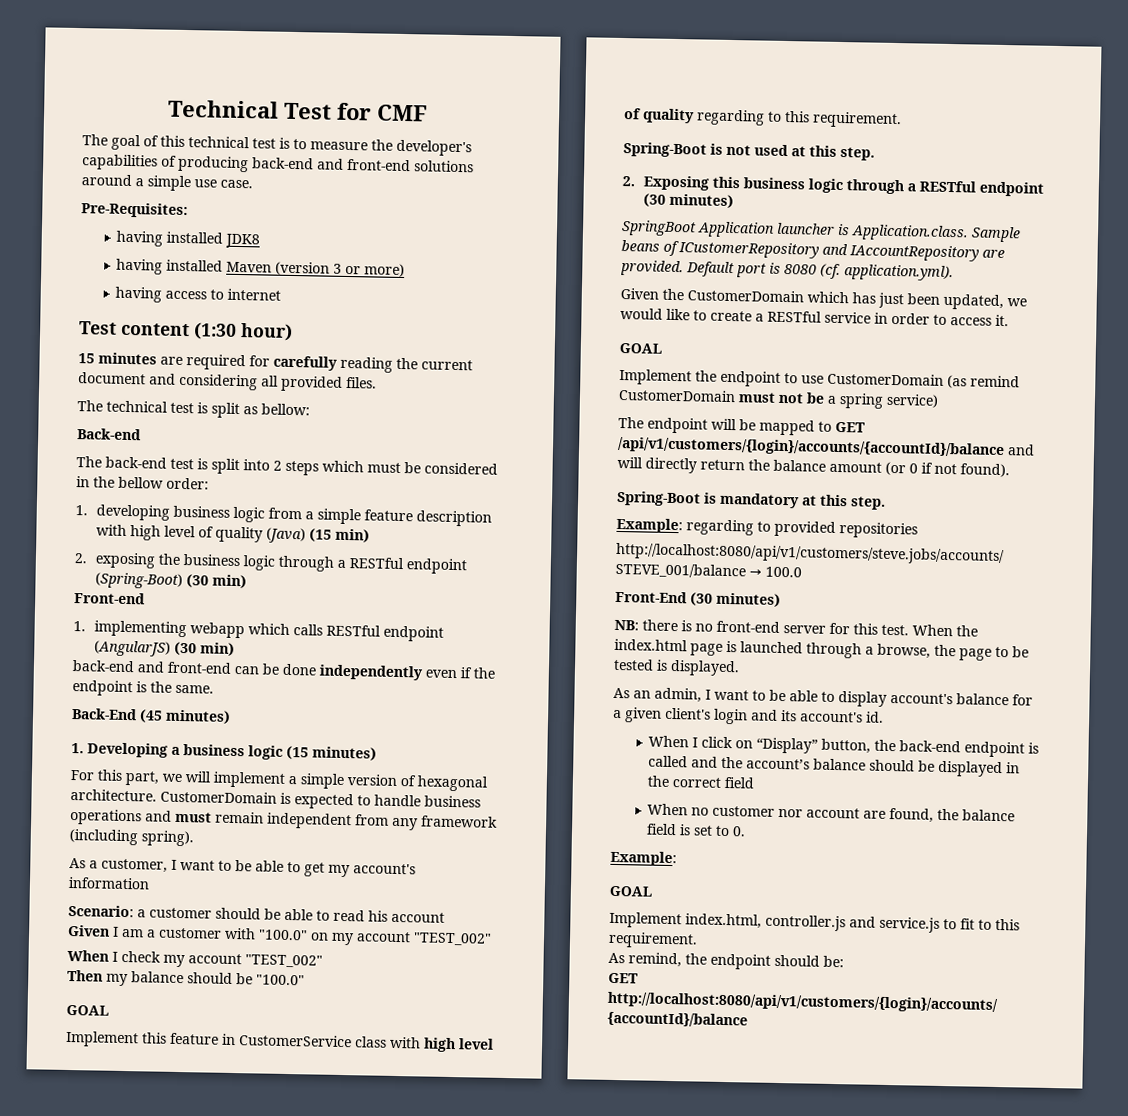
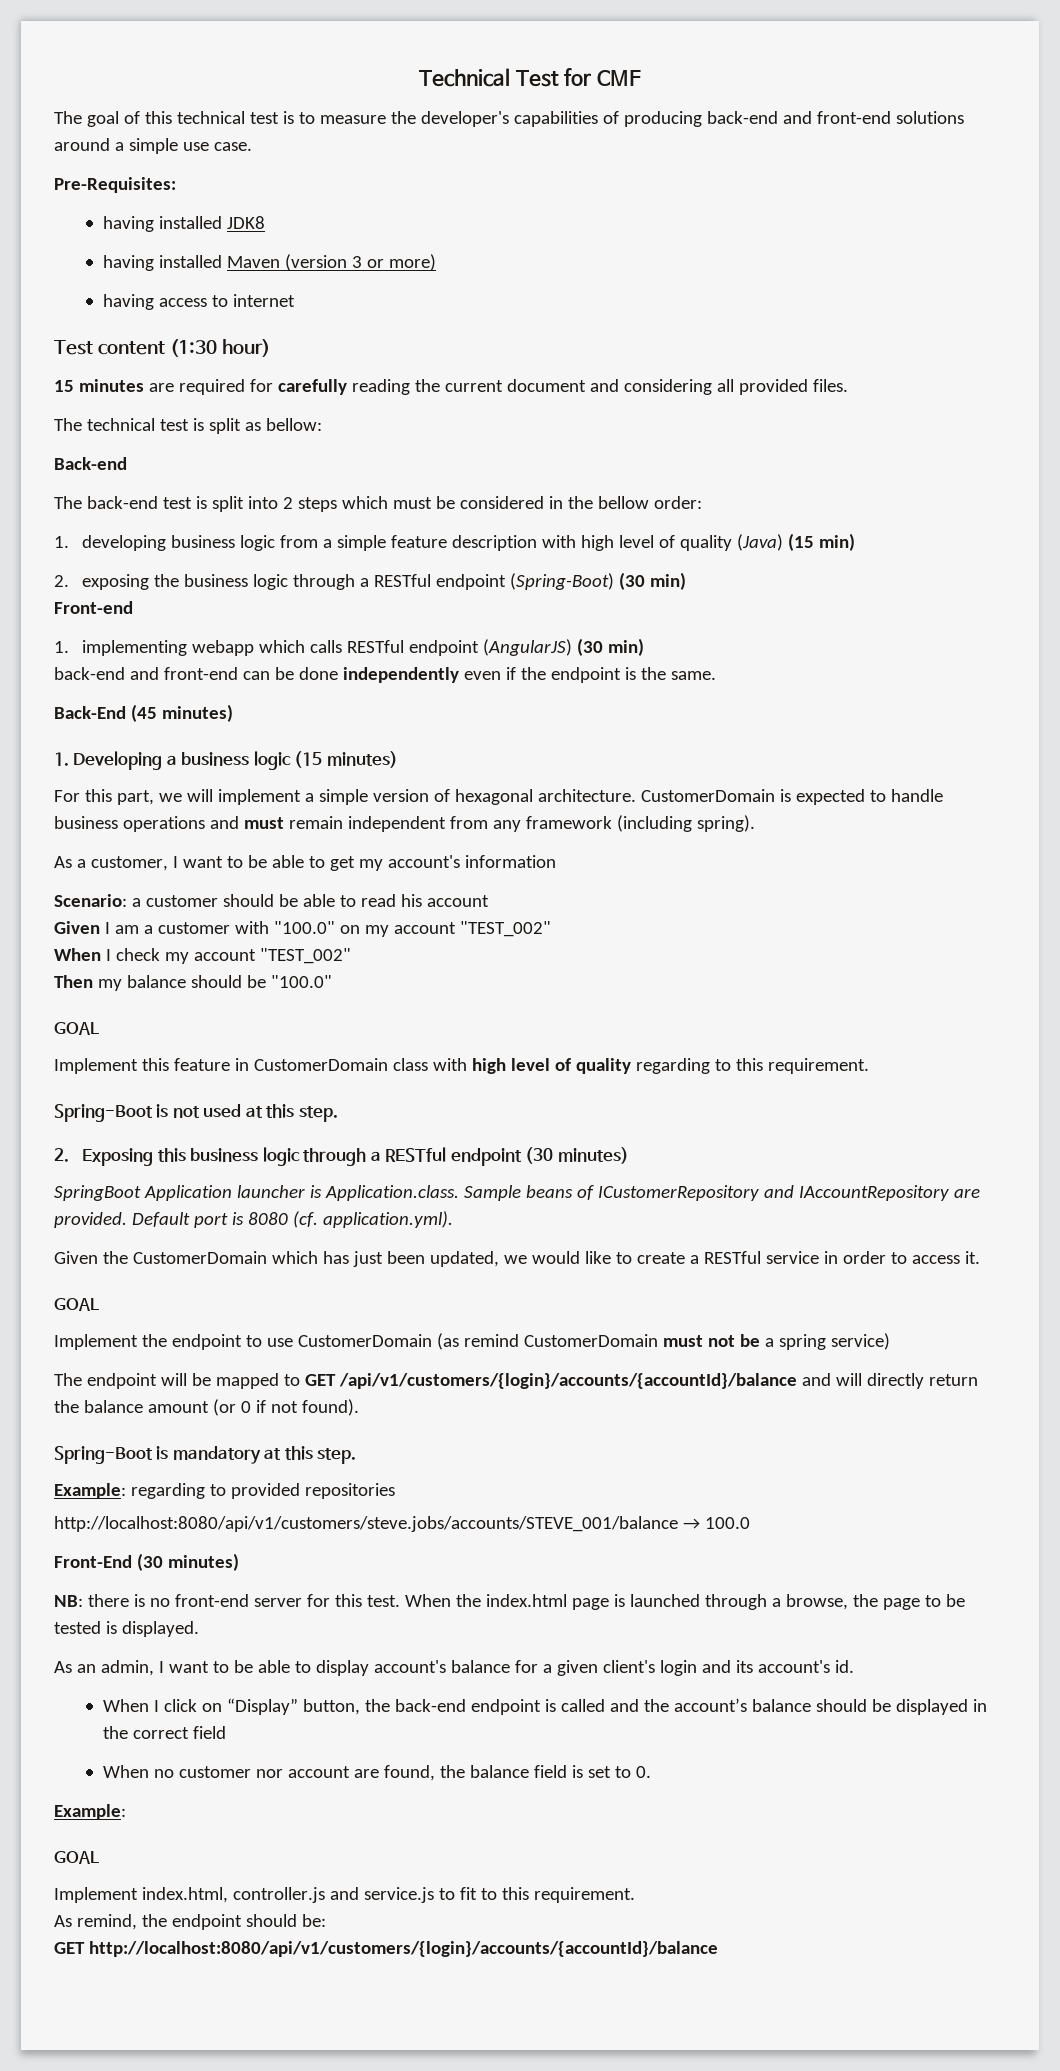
- Implement this feature in CustomerService class with high level of quality regarding to this requirement.
+ Implement this feature in CustomerDomain class with high level of quality regarding to this requirement.

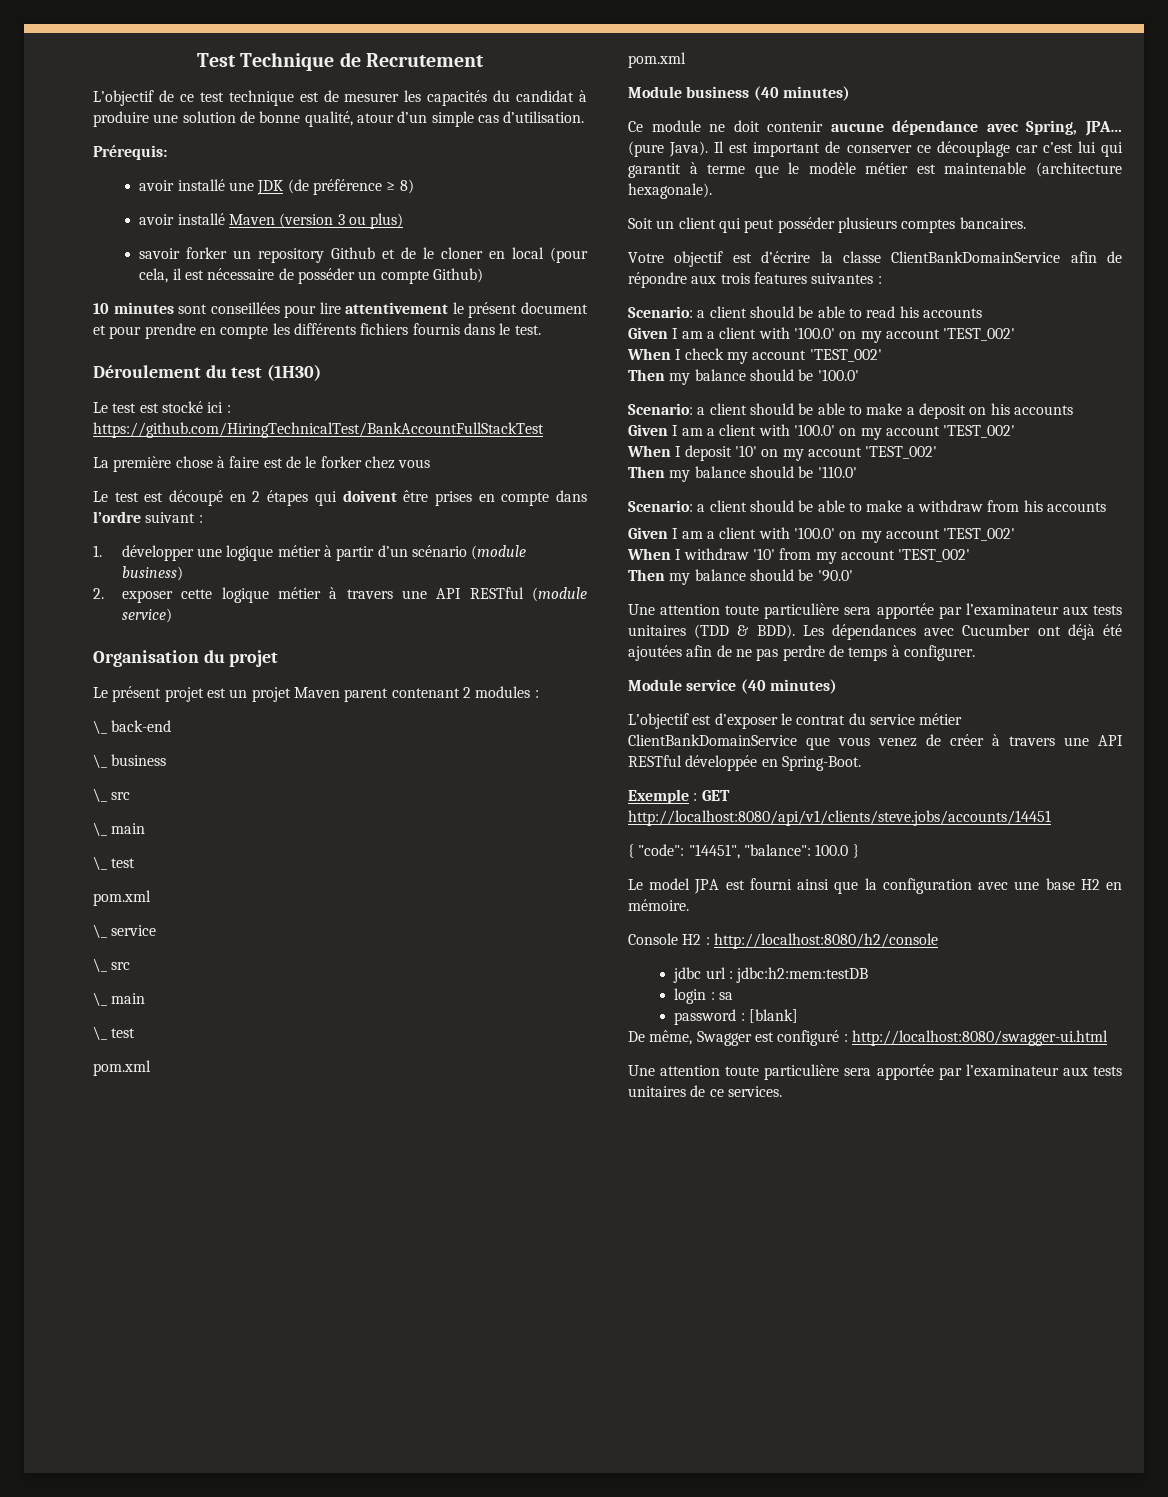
- Technical Test for CMF
- The goal of this technical test is to measure the developer's capabilities of producing back-end and front-end solutions around a simple use case.
- Pre-Requisites:
- having installed JDK8
- having installed Maven (version 3 or more)
- having access to internet
- Test content (1:30 hour)
- 15 minutes are required for carefully reading the current document and considering all provided files.
- The technical test is split as bellow:
- Back-end
- The back-end test is split into 2 steps which must be considered in the bellow order:
- 1. developing business logic from a simple feature description with high level of quality (Java) (15 min)
- 2. exposing the business logic through a RESTful endpoint (Spring-Boot) (30 min)
- Front-end
- 1. implementing webapp which calls RESTful endpoint (AngularJS) (30 min)
- back-end and front-end can be done independently even if the endpoint is the same.
- Back-End (45 minutes)
- 1. Developing a business logic (15 minutes)
- For this part, we will implement a simple version of hexagonal architecture. CustomerDomain is expected to handle business operations and must remain independent from any framework (including spring).
- As a customer, I want to be able to get my account's information
- Scenario: a customer should be able to read his account
- Given I am a customer with "100.0" on my account "TEST_002"
+ Test Technique de Recrutement
+ L’objectif de ce test technique est de mesurer les capacités du candidat à produire une solution de bonne qualité, atour d’un simple cas d’utilisation.
+ Prérequis:
+ avoir installé une JDK (de préférence ≥ 8)
+ avoir installé Maven (version 3 ou plus)
+ savoir forker un repository Github et de le cloner en local (pour cela, il est nécessaire de posséder un compte Github)
+ 10 minutes sont conseillées pour lire attentivement le présent document et pour prendre en compte les différents fichiers fournis dans le test.
+ Déroulement du test (1H30)
+ Le test est stocké ici : https://github.com/HiringTechnicalTest/BankAccountFullStackTest
+ La première chose à faire est de le forker chez vous
+ Le test est découpé en 2 étapes qui doivent être prises en compte dans l’ordre suivant :
+ 1. développer une logique métier à partir d’un scénario (module business)
+ 2. exposer cette logique métier à travers une API RESTful (module service)
+ Organisation du projet
+ Le présent projet est un projet Maven parent contenant 2 modules :
+ \_ back-end
+ \_ business
+ \_ src
+ \_ main
+ \_ test
+ pom.xml
+ \_ service
+ \_ src
+ \_ main
+ \_ test
+ pom.xml
+ pom.xml
+ Module business (40 minutes)
+ Ce module ne doit contenir aucune dépendance avec Spring, JPA… (pure Java). Il est important de conserver ce découplage car c’est lui qui garantit à terme que le modèle métier est maintenable (architecture hexagonale).
+ Soit un client qui peut posséder plusieurs comptes bancaires.
+ Votre objectif est d’écrire la classe ClientBankDomainService afin de répondre aux trois features suivantes :
+ Scenario: a client should be able to read his accounts
+ Given I am a client with '100.0' on my account 'TEST_002'
- When I check my account "TEST_002"
- Then my balance should be "100.0"
- GOAL
- Implement this feature in CustomerDomain class with high level of quality regarding to this requirement.
- Spring-Boot is not used at this step.
- 2. Exposing this business logic through a RESTful endpoint (30 minutes)
- SpringBoot Application launcher is Application.class. Sample beans of ICustomerRepository and IAccountRepository are provided. Default port is 8080 (cf. application.yml).
- Given the CustomerDomain which has just been updated, we would like to create a RESTful service in order to access it.
- GOAL
- Implement the endpoint to use CustomerDomain (as remind CustomerDomain must not be a spring service)
- The endpoint will be mapped to GET /api/v1/customers/{login}/accounts/{accountId}/balance and will directly return the balance amount (or 0 if not found).
- Spring-Boot is mandatory at this step.
- Example: regarding to provided repositories
- http://localhost:8080/api/v1/customers/steve.jobs/accounts/STEVE_001/balance → 100.0
- Front-End (30 minutes)
- NB: there is no front-end server for this test. When the index.html page is launched through a browse, the page to be tested is displayed.
- As an admin, I want to be able to display account's balance for a given client's login and its account's id.
- When I click on “Display” button, the back-end endpoint is called and the account’s balance should be displayed in the correct field
- When no customer nor account are found, the balance field is set to 0.
- Example:
- GOAL
- Implement index.html, controller.js and service.js to fit to this requirement.
- As remind, the endpoint should be:
- GET http://localhost:8080/api/v1/customers/{login}/accounts/{accountId}/balance
+ When I check my account 'TEST_002'
+ Then my balance should be '100.0'
+ Scenario: a client should be able to make a deposit on his accounts
+ Given I am a client with '100.0' on my account 'TEST_002'
+ When I deposit '10' on my account 'TEST_002'
+ Then my balance should be '110.0'
+ Scenario: a client should be able to make a withdraw from his accounts
+ Given I am a client with '100.0' on my account 'TEST_002'
+ When I withdraw '10' from my account 'TEST_002'
+ Then my balance should be '90.0'
+ Une attention toute particulière sera apportée par l’examinateur aux tests unitaires (TDD & BDD). Les dépendances avec Cucumber ont déjà été ajoutées afin de ne pas perdre de temps à configurer.
+ Module service (40 minutes)
+ L’objectif est d’exposer le contrat du service métier ClientBankDomainService que vous venez de créer à travers une API RESTful développée en Spring-Boot.
+ Exemple : GET http://localhost:8080/api/v1/clients/steve.jobs/accounts/14451
+ { "code": "14451", "balance": 100.0 }
+ Le model JPA est fourni ainsi que la configuration avec une base H2 en mémoire.
+ Console H2 : http://localhost:8080/h2/console
+ jdbc url : jdbc:h2:mem:testDB
+ login : sa
+ password : [blank]
+ De même, Swagger est configuré : http://localhost:8080/swagger-ui.html
+ Une attention toute particulière sera apportée par l’examinateur aux tests unitaires de ce services.

